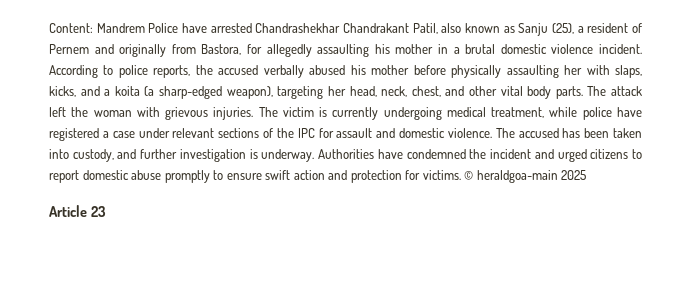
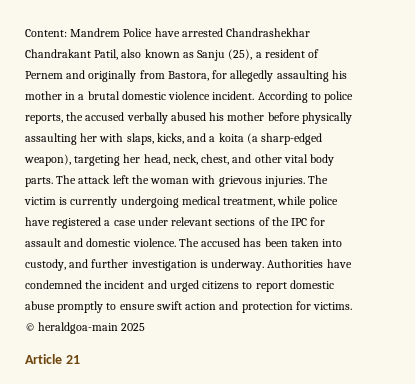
- Article 23
+ Article 21

